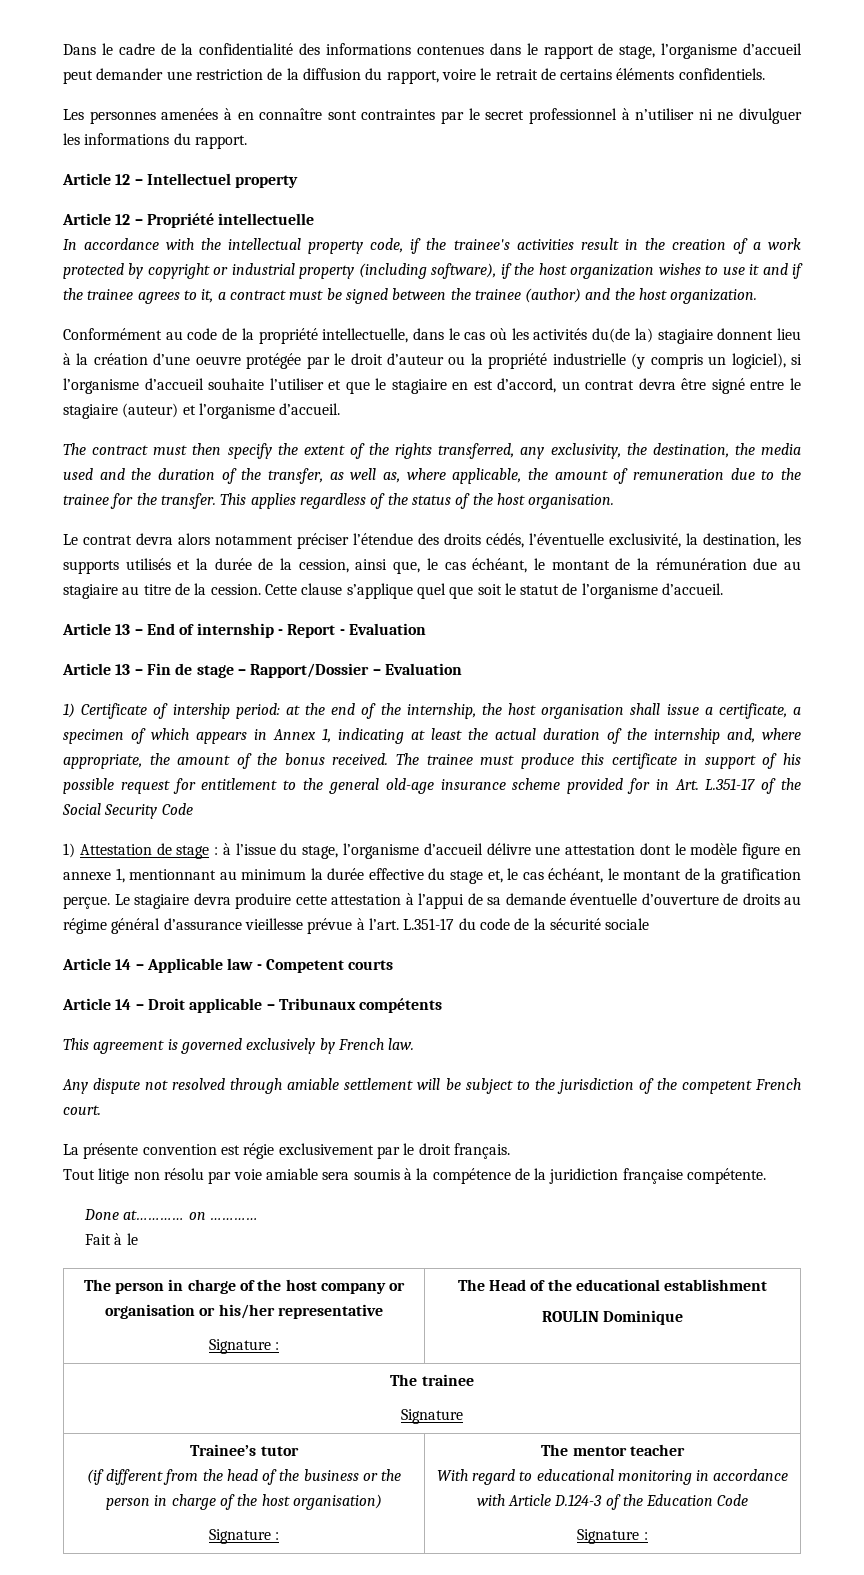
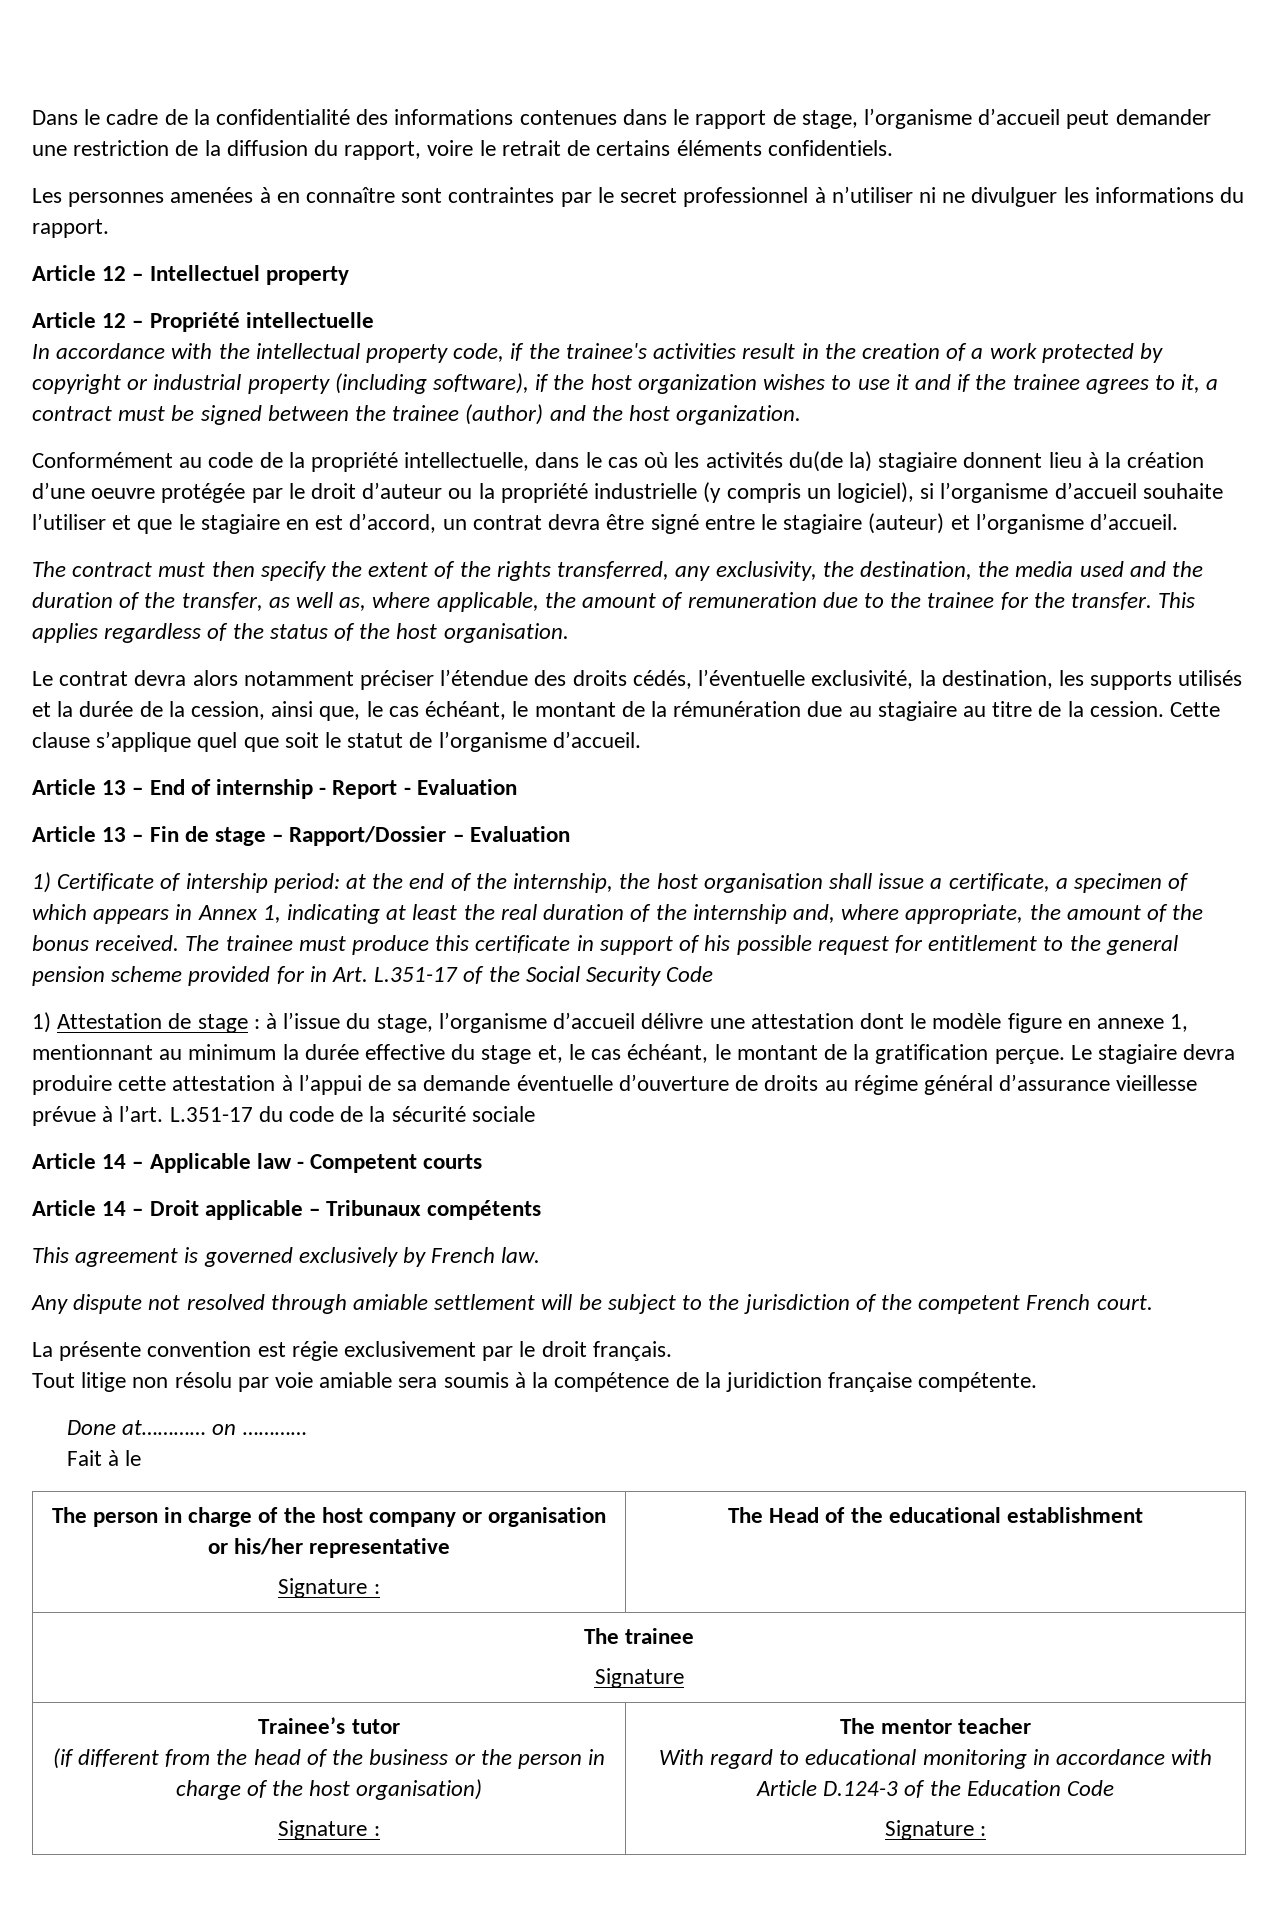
- 1) Certificate of intership period: at the end of the internship, the host organisation shall issue a certificate, a specimen of which appears in Annex 1, indicating at least the actual duration of the internship and, where appropriate, the amount of the bonus received.
+ 1) Certificate of intership period: at the end of the internship, the host organisation shall issue a certificate, a specimen of which appears in Annex 1, indicating at least the real duration of the internship and, where appropriate, the amount of the bonus received.
- The trainee must produce this certificate in support of his possible request for entitlement to the general old-age insurance scheme provided for in Art. L.351-17 of the Social Security Code
+ The trainee must produce this certificate in support of his possible request for entitlement to the general pension scheme provided for in Art. L.351-17 of the Social Security Code
  The person in charge of the host company or organisation or his/her representative
  Signature : | The Head of the educational establishment
- ROULIN Dominique

